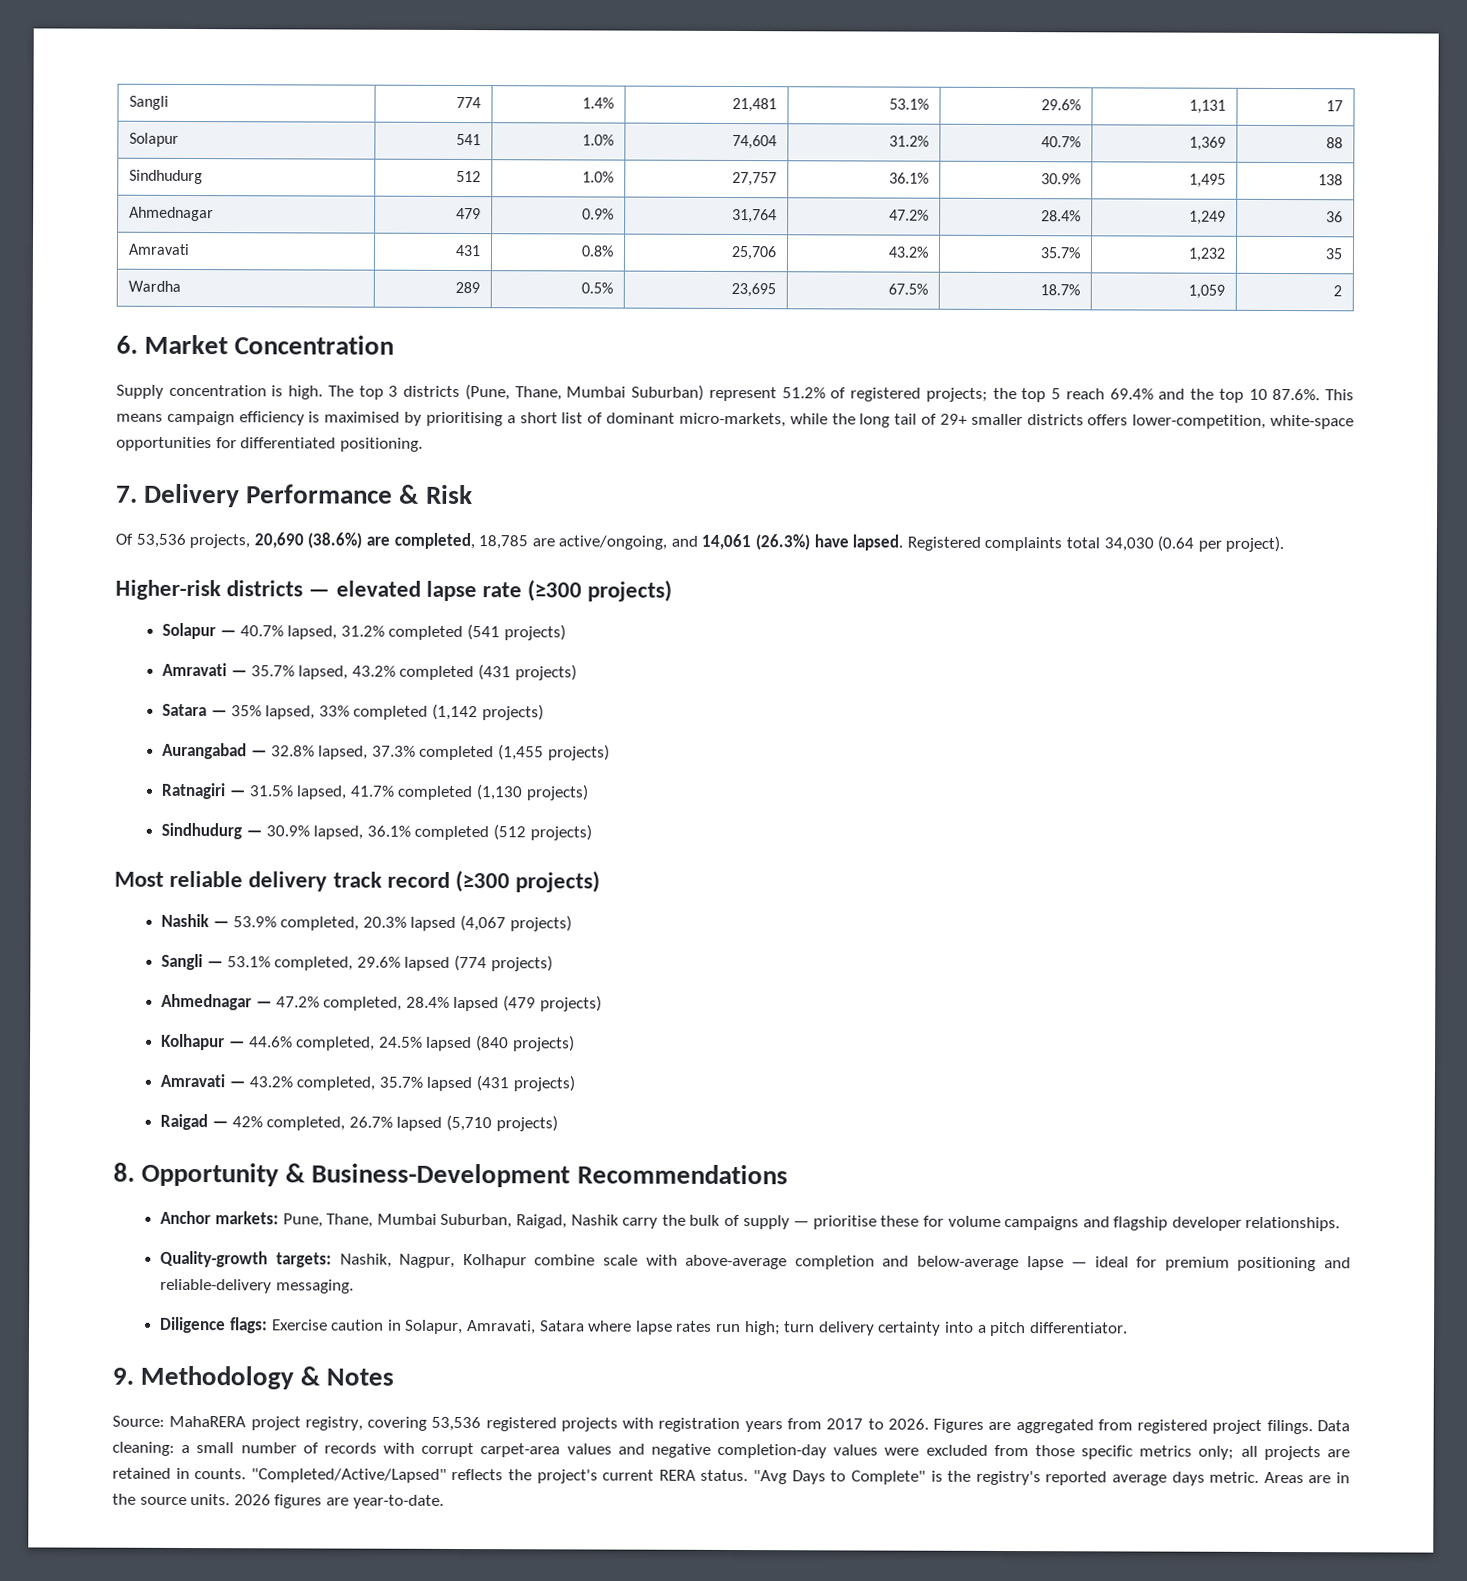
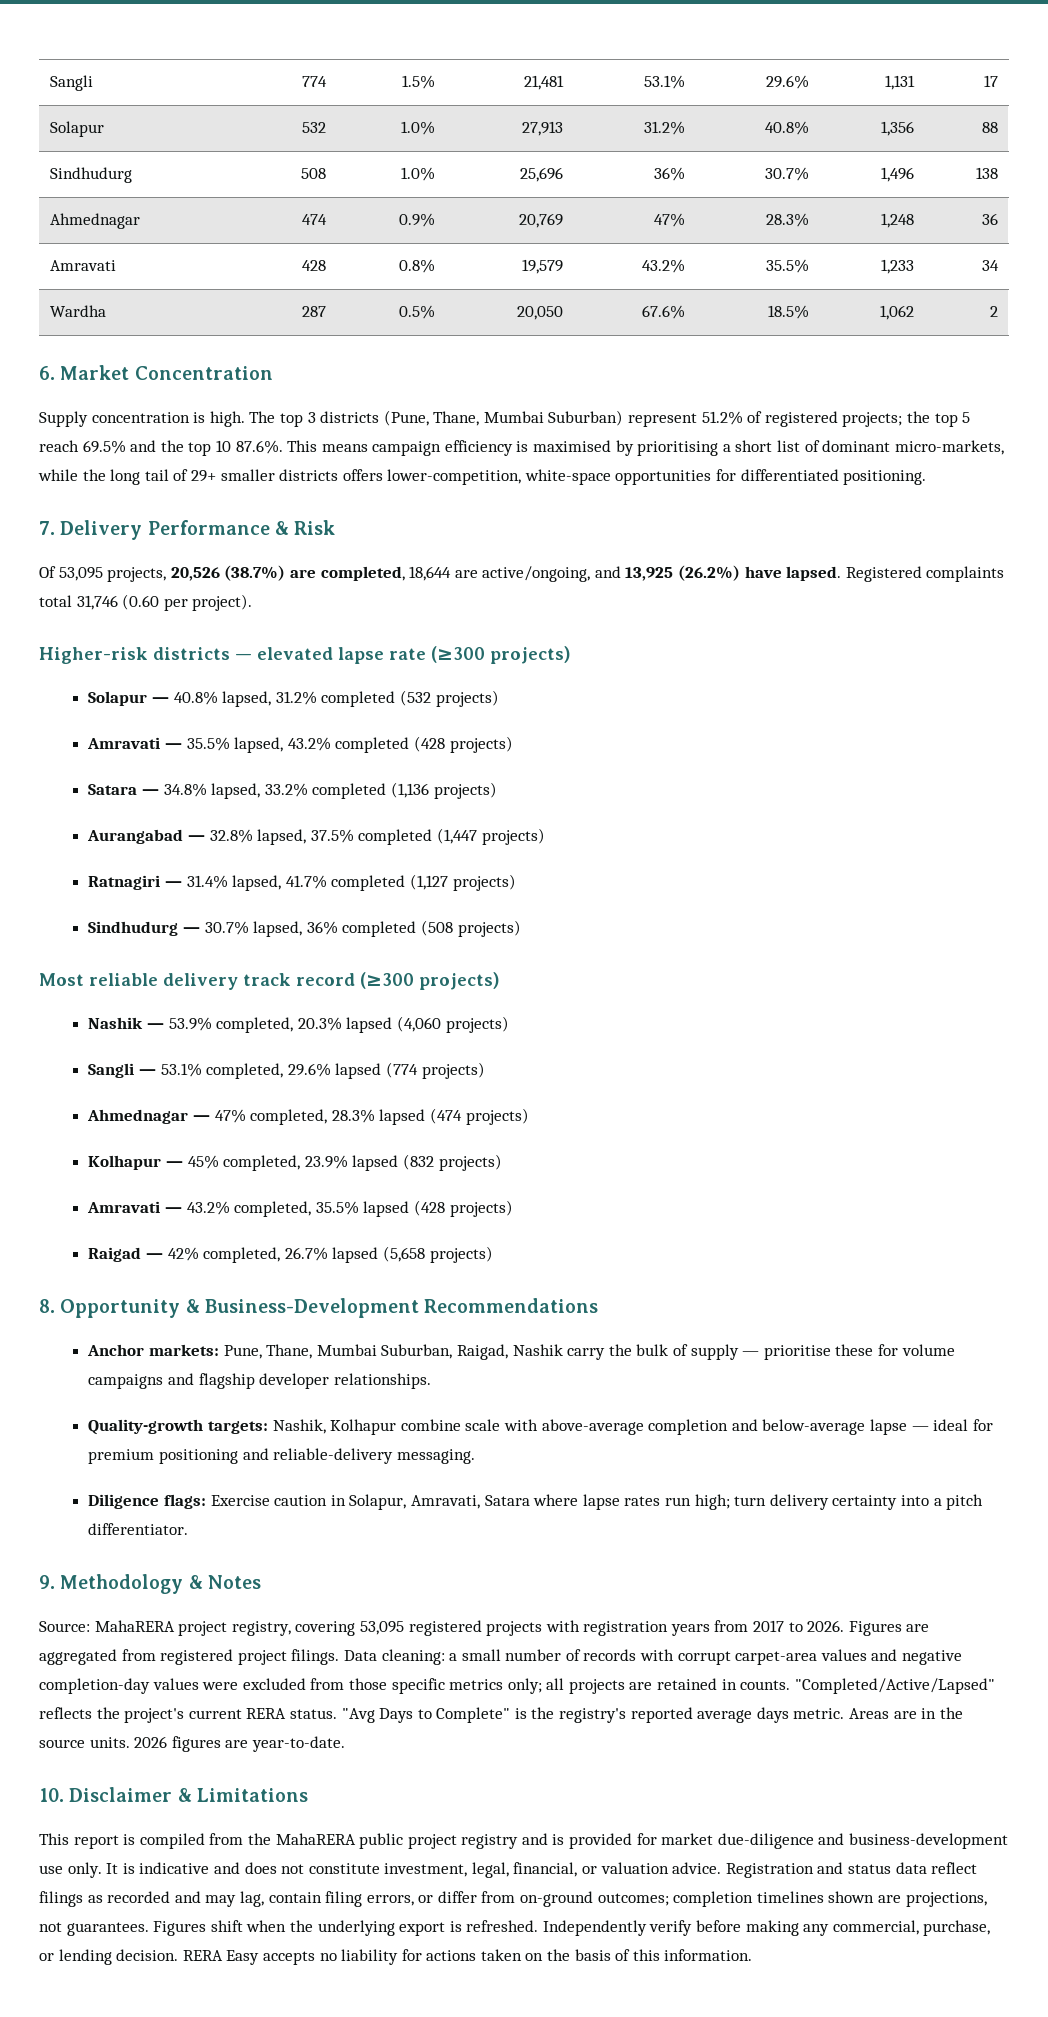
- Sangli | 774 | 1.4% | 21,481 | 53.1% | 29.6% | 1,131 | 17
+ Sangli | 774 | 1.5% | 21,481 | 53.1% | 29.6% | 1,131 | 17
- Solapur | 541 | 1.0% | 74,604 | 31.2% | 40.7% | 1,369 | 88
+ Solapur | 532 | 1.0% | 27,913 | 31.2% | 40.8% | 1,356 | 88
- Sindhudurg | 512 | 1.0% | 27,757 | 36.1% | 30.9% | 1,495 | 138
+ Sindhudurg | 508 | 1.0% | 25,696 | 36% | 30.7% | 1,496 | 138
- Ahmednagar | 479 | 0.9% | 31,764 | 47.2% | 28.4% | 1,249 | 36
+ Ahmednagar | 474 | 0.9% | 20,769 | 47% | 28.3% | 1,248 | 36
- Amravati | 431 | 0.8% | 25,706 | 43.2% | 35.7% | 1,232 | 35
+ Amravati | 428 | 0.8% | 19,579 | 43.2% | 35.5% | 1,233 | 34
- Wardha | 289 | 0.5% | 23,695 | 67.5% | 18.7% | 1,059 | 2
+ Wardha | 287 | 0.5% | 20,050 | 67.6% | 18.5% | 1,062 | 2
- The top 3 districts (Pune, Thane, Mumbai Suburban) represent 51.2% of registered projects; the top 5 reach 69.4% and the top 10 87.6%. This means campaign efficiency is maximised by prioritising a short list of dominant micro-markets, while the long tail of 29+ smaller districts offers lower-competition, white-space opportunities for differentiated positioning.
+ The top 3 districts (Pune, Thane, Mumbai Suburban) represent 51.2% of registered projects; the top 5 reach 69.5% and the top 10 87.6%. This means campaign efficiency is maximised by prioritising a short list of dominant micro-markets, while the long tail of 29+ smaller districts offers lower-competition, white-space opportunities for differentiated positioning.
- Of 53,536 projects, 20,690 (38.6%) are completed, 18,785 are active/ongoing, and 14,061 (26.3%) have lapsed.
+ Of 53,095 projects, 20,526 (38.7%) are completed, 18,644 are active/ongoing, and 13,925 (26.2%) have lapsed.
- Registered complaints total 34,030 (0.64 per project).
+ Registered complaints total 31,746 (0.60 per project).
- Solapur — 40.7% lapsed, 31.2% completed (541 projects)
- Amravati — 35.7% lapsed, 43.2% completed (431 projects)
+ Solapur — 40.8% lapsed, 31.2% completed (532 projects)
+ Amravati — 35.5% lapsed, 43.2% completed (428 projects)
- Satara — 35% lapsed, 33% completed (1,142 projects)
+ Satara — 34.8% lapsed, 33.2% completed (1,136 projects)
- Aurangabad — 32.8% lapsed, 37.3% completed (1,455 projects)
+ Aurangabad — 32.8% lapsed, 37.5% completed (1,447 projects)
- Ratnagiri — 31.5% lapsed, 41.7% completed (1,130 projects)
+ Ratnagiri — 31.4% lapsed, 41.7% completed (1,127 projects)
- Sindhudurg — 30.9% lapsed, 36.1% completed (512 projects)
+ Sindhudurg — 30.7% lapsed, 36% completed (508 projects)
- Nashik — 53.9% completed, 20.3% lapsed (4,067 projects)
+ Nashik — 53.9% completed, 20.3% lapsed (4,060 projects)
- Ahmednagar — 47.2% completed, 28.4% lapsed (479 projects)
- Kolhapur — 44.6% completed, 24.5% lapsed (840 projects)
+ Ahmednagar — 47% completed, 28.3% lapsed (474 projects)
+ Kolhapur — 45% completed, 23.9% lapsed (832 projects)
- Amravati — 43.2% completed, 35.7% lapsed (431 projects)
+ Amravati — 43.2% completed, 35.5% lapsed (428 projects)
- Raigad — 42% completed, 26.7% lapsed (5,710 projects)
+ Raigad — 42% completed, 26.7% lapsed (5,658 projects)
- Quality-growth targets: Nashik, Nagpur, Kolhapur combine scale with above-average completion and below-average lapse — ideal for premium positioning and reliable-delivery messaging.
+ Quality-growth targets: Nashik, Kolhapur combine scale with above-average completion and below-average lapse — ideal for premium positioning and reliable-delivery messaging.
- Source: MahaRERA project registry, covering 53,536 registered projects with registration years from 2017 to 2026.
+ Source: MahaRERA project registry, covering 53,095 registered projects with registration years from 2017 to 2026.
+ 10. Disclaimer & Limitations
+ This report is compiled from the MahaRERA public project registry and is provided for market due-diligence and business-development use only. It is indicative and does not constitute investment, legal, financial, or valuation advice. Registration and status data reflect filings as recorded and may lag, contain filing errors, or differ from on-ground outcomes; completion timelines shown are projections, not guarantees. Figures shift when the underlying export is refreshed. Independently verify before making any commercial, purchase, or lending decision. RERA Easy accepts no liability for actions taken on the basis of this information.

